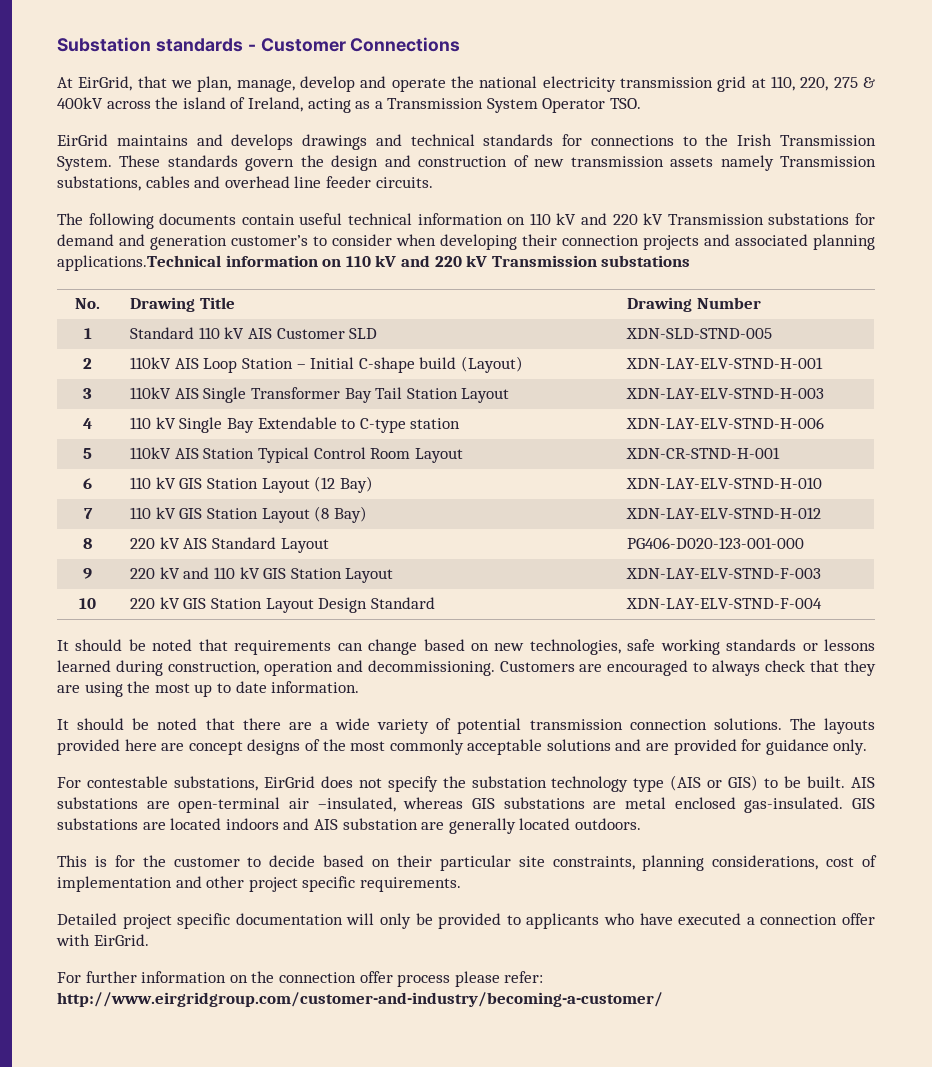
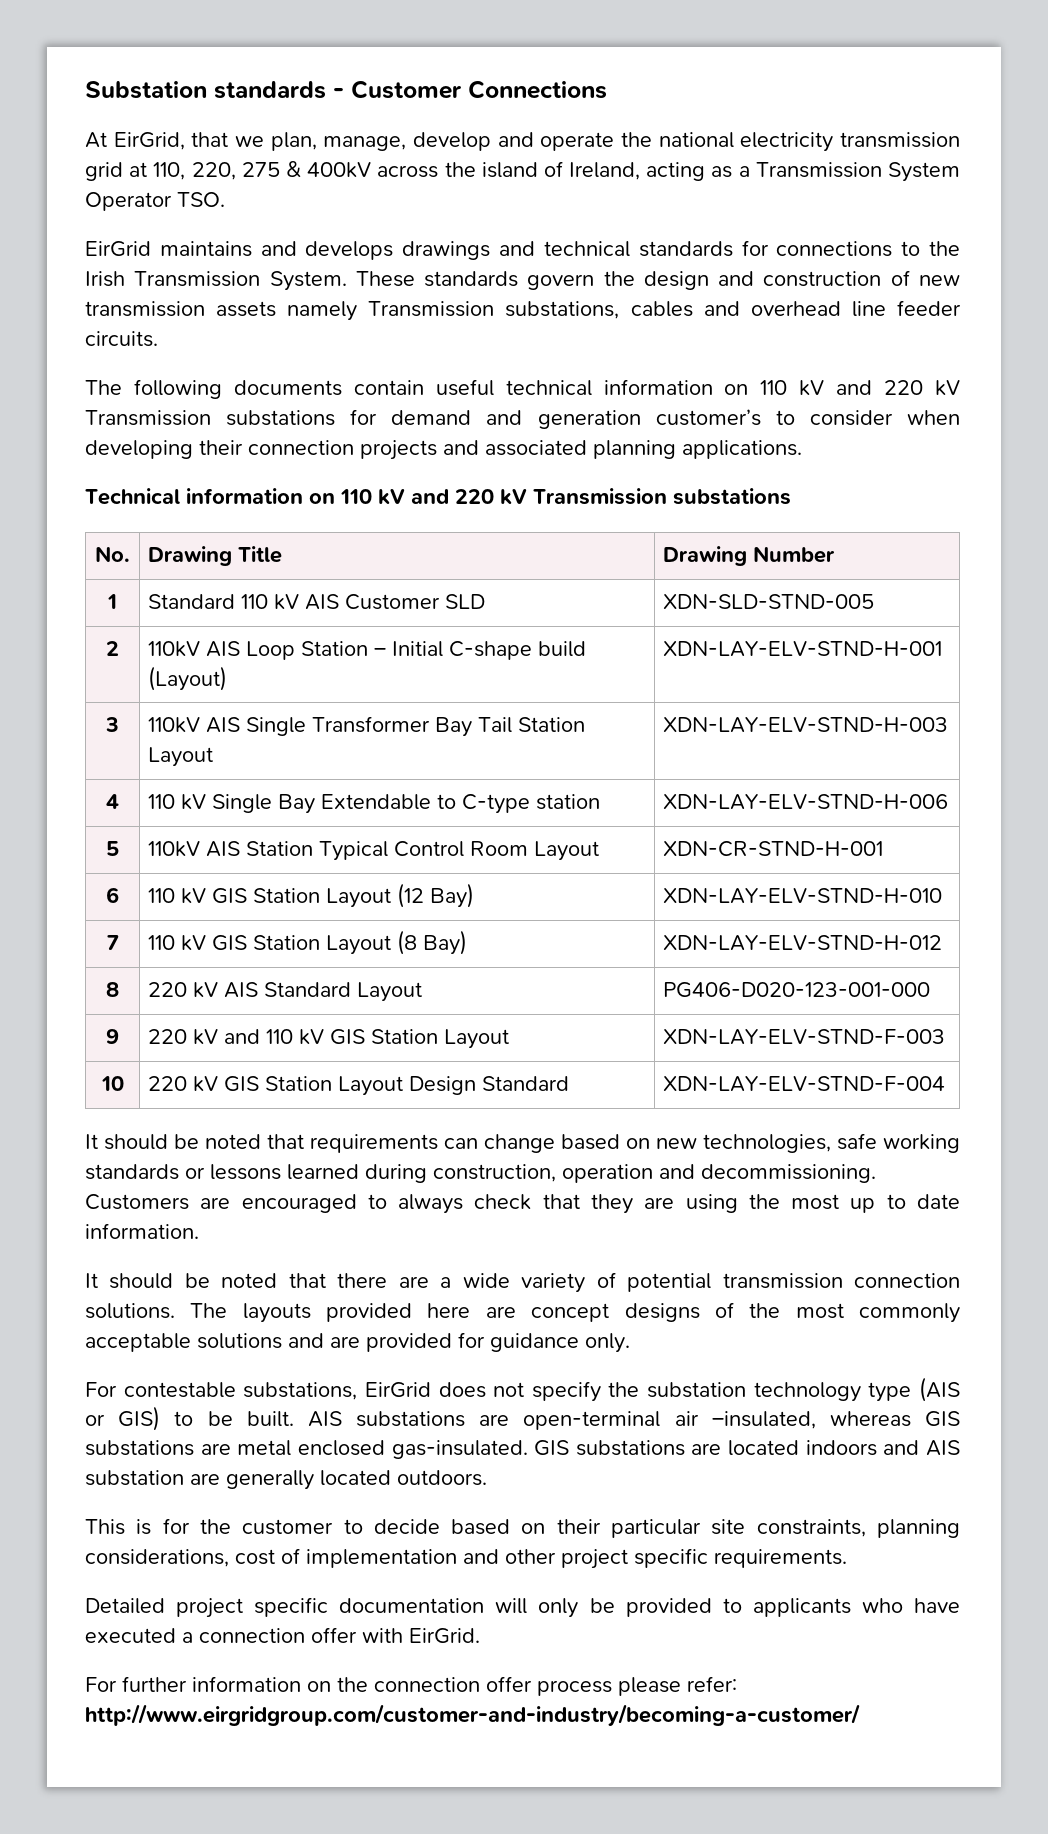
- The following documents contain useful technical information on 110 kV and 220 kV Transmission substations for demand and generation customer’s to consider when developing their connection projects and associated planning applications.Technical information on 110 kV and 220 kV Transmission substations
+ The following documents contain useful technical information on 110 kV and 220 kV Transmission substations for demand and generation customer’s to consider when developing their connection projects and associated planning applications.
+ Technical information on 110 kV and 220 kV Transmission substations

